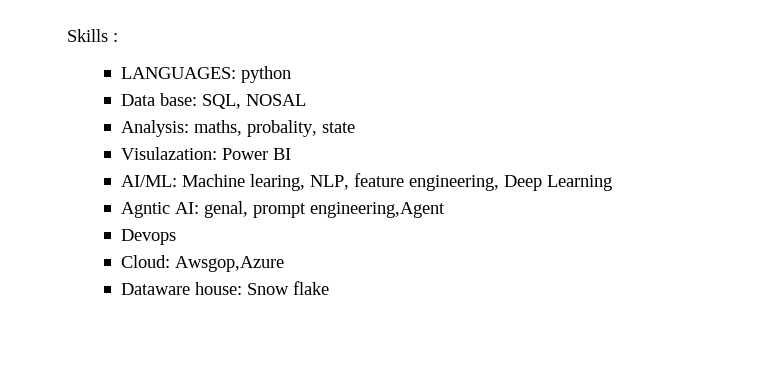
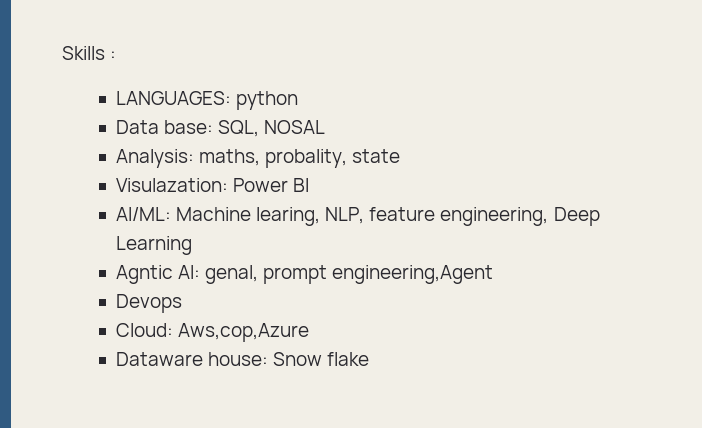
- Cloud: Awsgop,Azure
+ Cloud: Aws,cop,Azure

